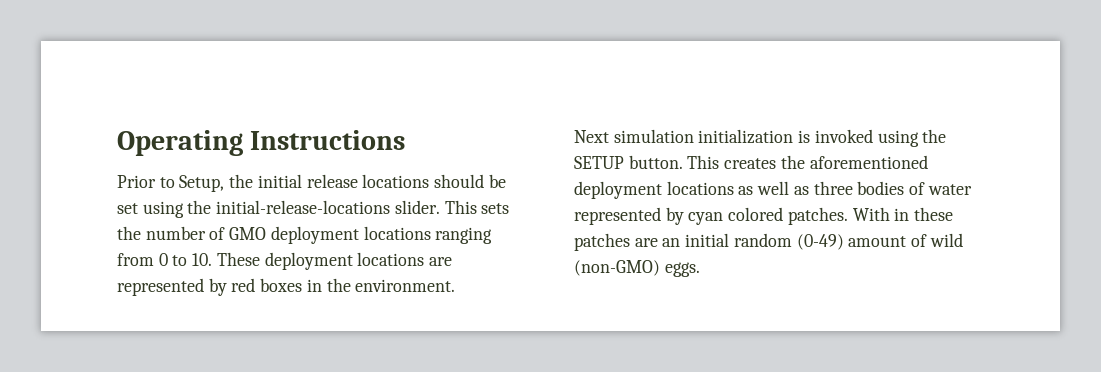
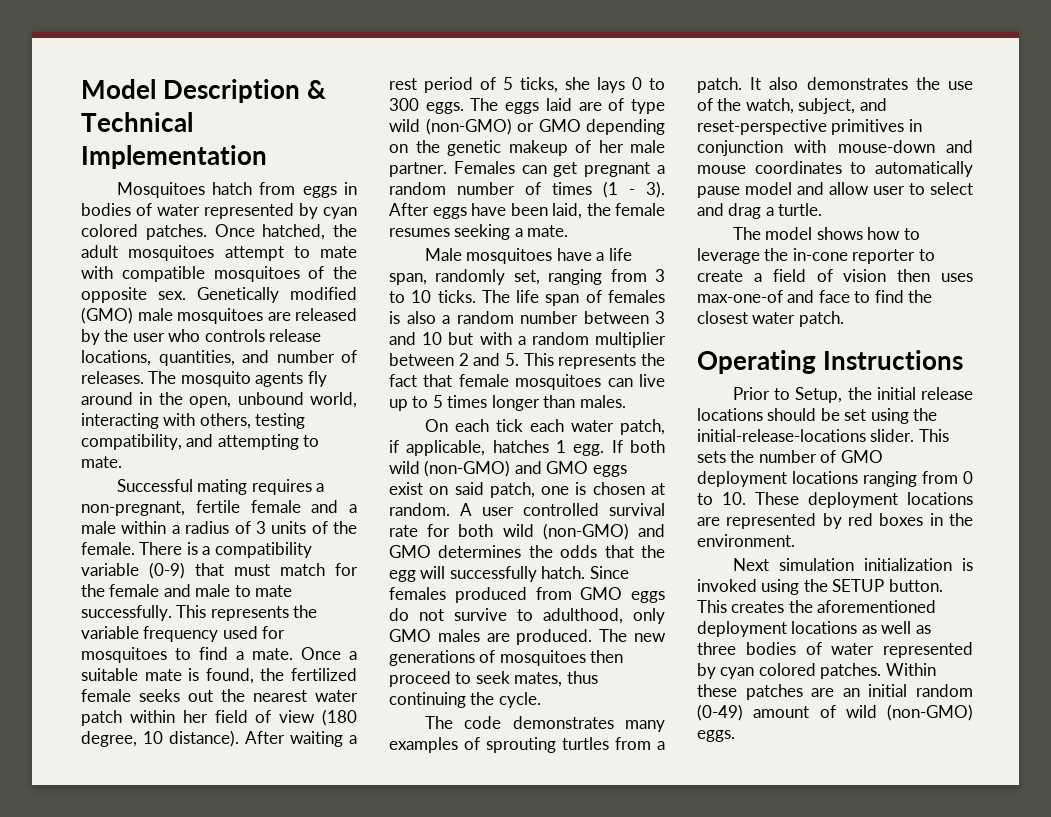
+ Model Description & Technical Implementation
+ Mosquitoes hatch from eggs in bodies of water represented by cyan colored patches. Once hatched, the adult mosquitoes attempt to mate with compatible mosquitoes of the opposite sex. Genetically modified (GMO) male mosquitoes are released by the user who controls release locations, quantities, and number of releases. The mosquito agents fly around in the open, unbound world, interacting with others, testing compatibility, and attempting to mate.
+ Successful mating requires a non-pregnant, fertile female and a male within a radius of 3 units of the female. There is a compatibility variable (0-9) that must match for the female and male to mate successfully. This represents the variable frequency used for mosquitoes to find a mate. Once a suitable mate is found, the fertilized female seeks out the nearest water patch within her field of view (180 degree, 10 distance). After waiting a rest period of 5 ticks, she lays 0 to 300 eggs. The eggs laid are of type wild (non-GMO) or GMO depending on the genetic makeup of her male partner. Females can get pregnant a random number of times (1 - 3). After eggs have been laid, the female resumes seeking a mate.
+ Male mosquitoes have a life span, randomly set, ranging from 3 to 10 ticks. The life span of females is also a random number between 3 and 10 but with a random multiplier between 2 and 5. This represents the fact that female mosquitoes can live up to 5 times longer than males.
+ On each tick each water patch, if applicable, hatches 1 egg. If both wild (non-GMO) and GMO eggs exist on said patch, one is chosen at random. A user controlled survival rate for both wild (non-GMO) and GMO determines the odds that the egg will successfully hatch. Since females produced from GMO eggs do not survive to adulthood, only GMO males are produced. The new generations of mosquitoes then proceed to seek mates, thus continuing the cycle.
+ The code demonstrates many examples of sprouting turtles from a patch. It also demonstrates the use of the watch, subject, and reset-perspective primitives in conjunction with mouse-down and mouse coordinates to automatically pause model and allow user to select and drag a turtle.
+ The model shows how to leverage the in-cone reporter to create a field of vision then uses max-one-of and face to find the closest water patch.
- With in these patches are an initial random (0-49) amount of wild (non-GMO) eggs.
+ Within these patches are an initial random (0-49) amount of wild (non-GMO) eggs.

